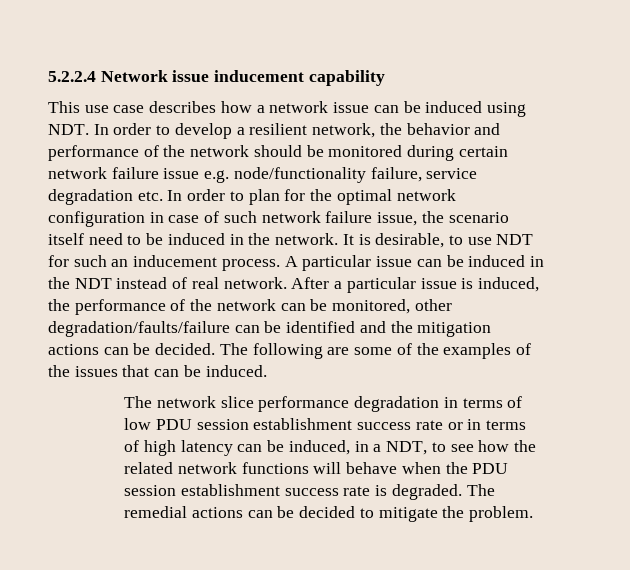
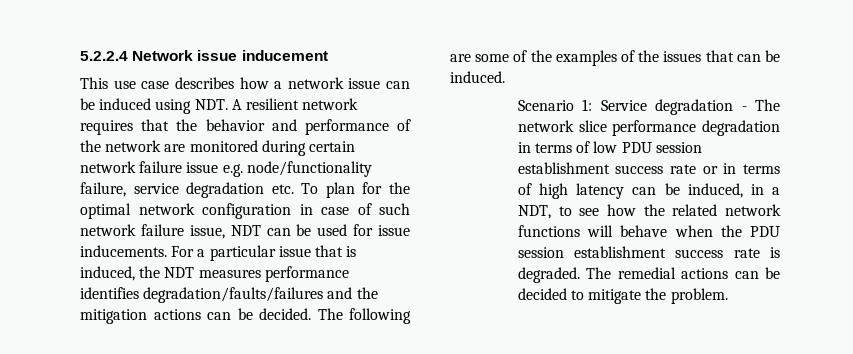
- 5.2.2.4 Network issue inducement capability
+ 5.2.2.4 Network issue inducement
- This use case describes how a network issue can be induced using NDT. In order to develop a resilient network, the behavior and performance of the network should be monitored during certain network failure issue e.g. node/functionality failure, service degradation etc. In order to plan for the optimal network configuration in case of such network failure issue, the scenario itself need to be induced in the network. It is desirable, to use NDT for such an inducement process. A particular issue can be induced in the NDT instead of real network. After a particular issue is induced, the performance of the network can be monitored, other degradation/faults/failure can be identified and the mitigation actions can be decided.
+ This use case describes how a network issue can be induced using NDT. A resilient network requires that the behavior and performance of the network are monitored during certain network failure issue e.g. node/functionality failure, service degradation etc. To plan for the optimal network configuration in case of such network failure issue, NDT can be used for issue inducements. For a particular issue that is induced, the NDT measures performance identifies degradation/faults/failures and the mitigation actions can be decided.
- The network slice performance degradation in terms of low PDU session establishment success rate or in terms of high latency can be induced, in a NDT, to see how the related network functions will behave when the PDU session establishment success rate is degraded.
+ Scenario 1: Service degradation - The network slice performance degradation in terms of low PDU session establishment success rate or in terms of high latency can be induced, in a NDT, to see how the related network functions will behave when the PDU session establishment success rate is degraded.

